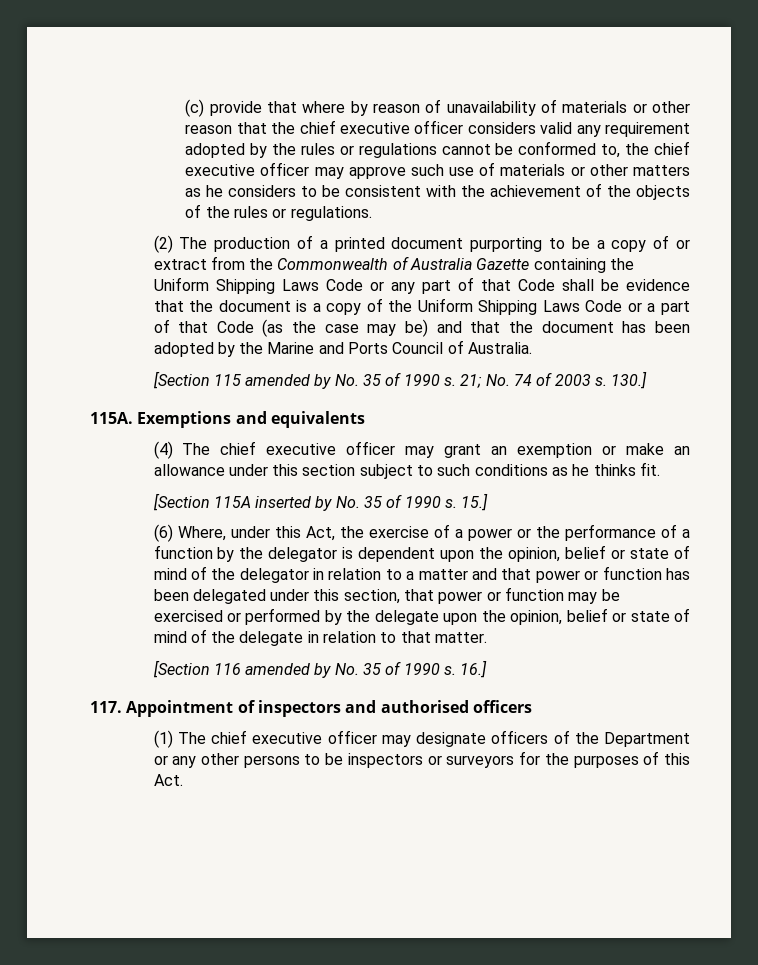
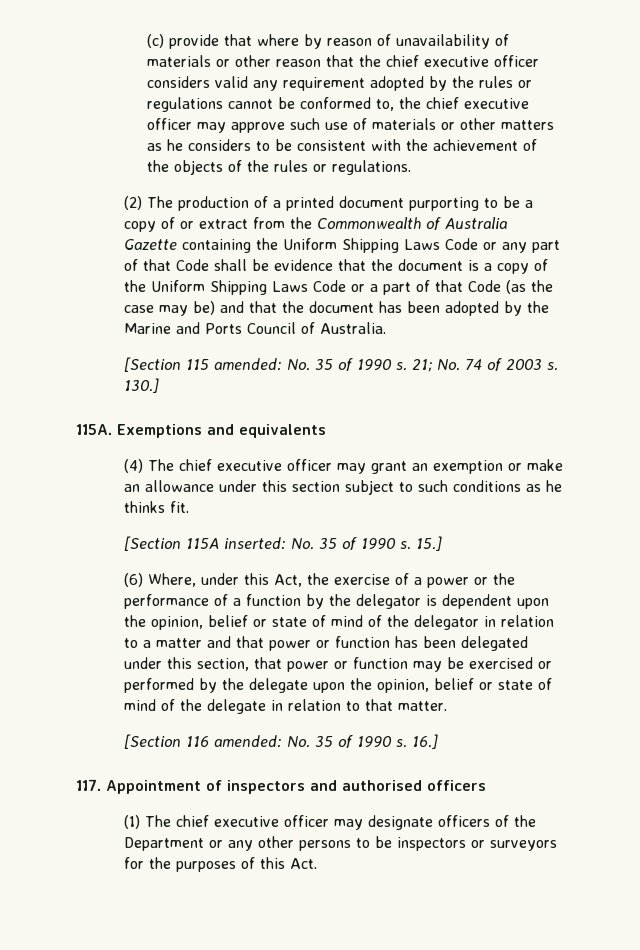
- [Section 115 amended by No. 35 of 1990 s.
+ [Section 115 amended: No. 35 of 1990 s.
- [Section 115A inserted by No. 35 of 1990 s.
+ [Section 115A inserted: No. 35 of 1990 s.
- [Section 116 amended by No. 35 of 1990 s.
+ [Section 116 amended: No. 35 of 1990 s.

